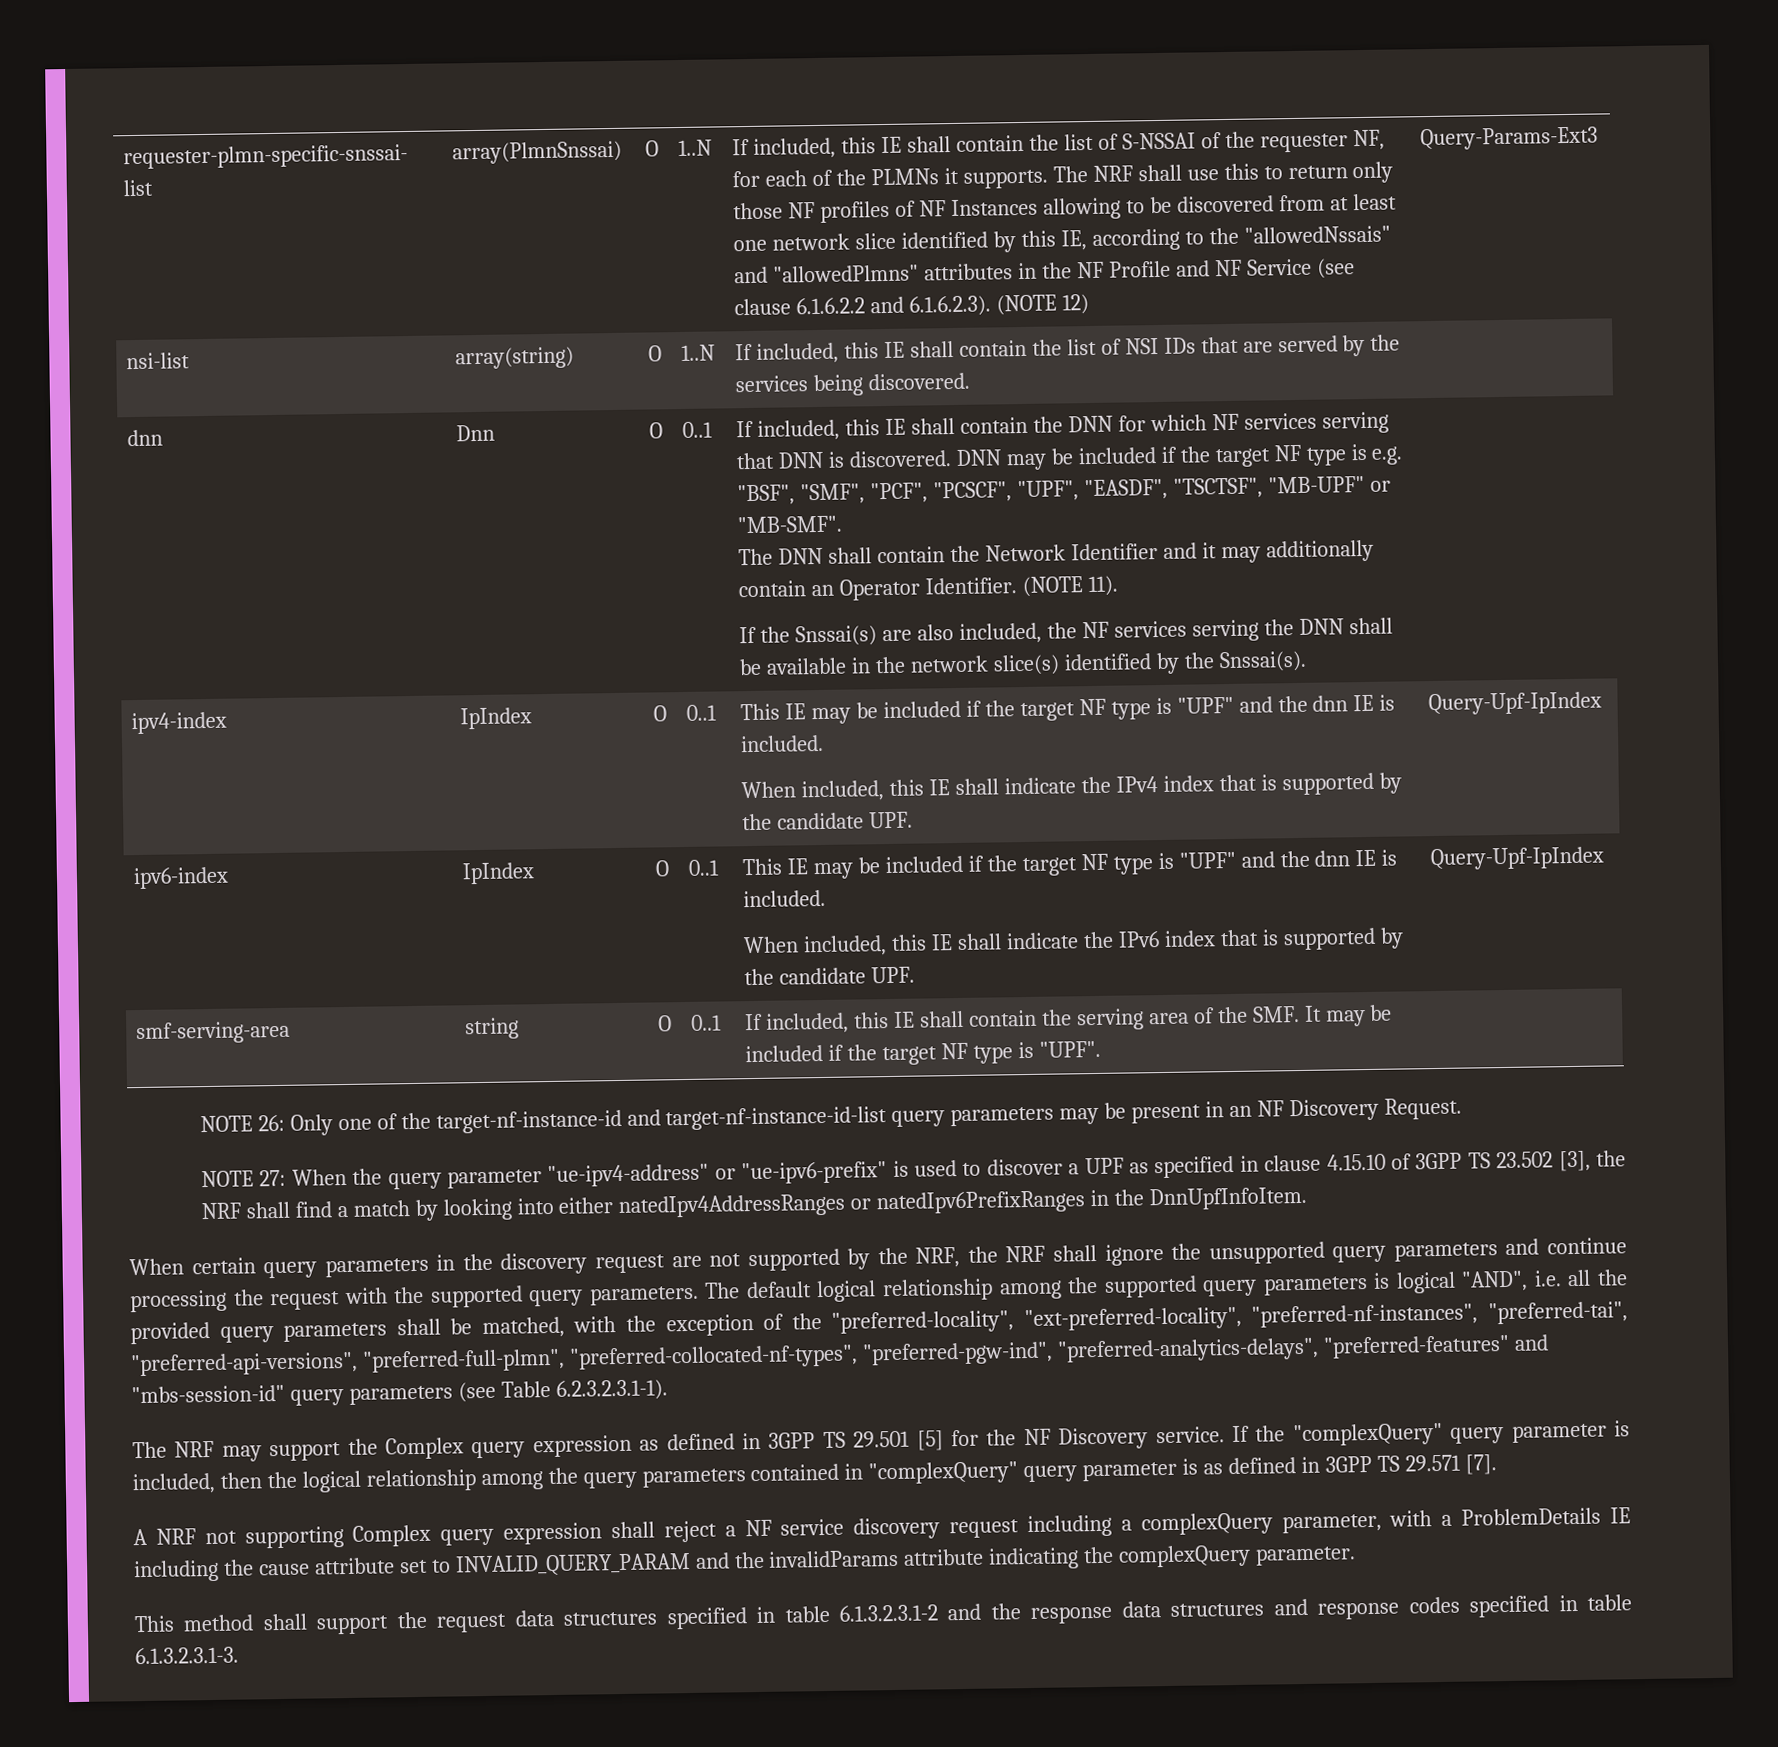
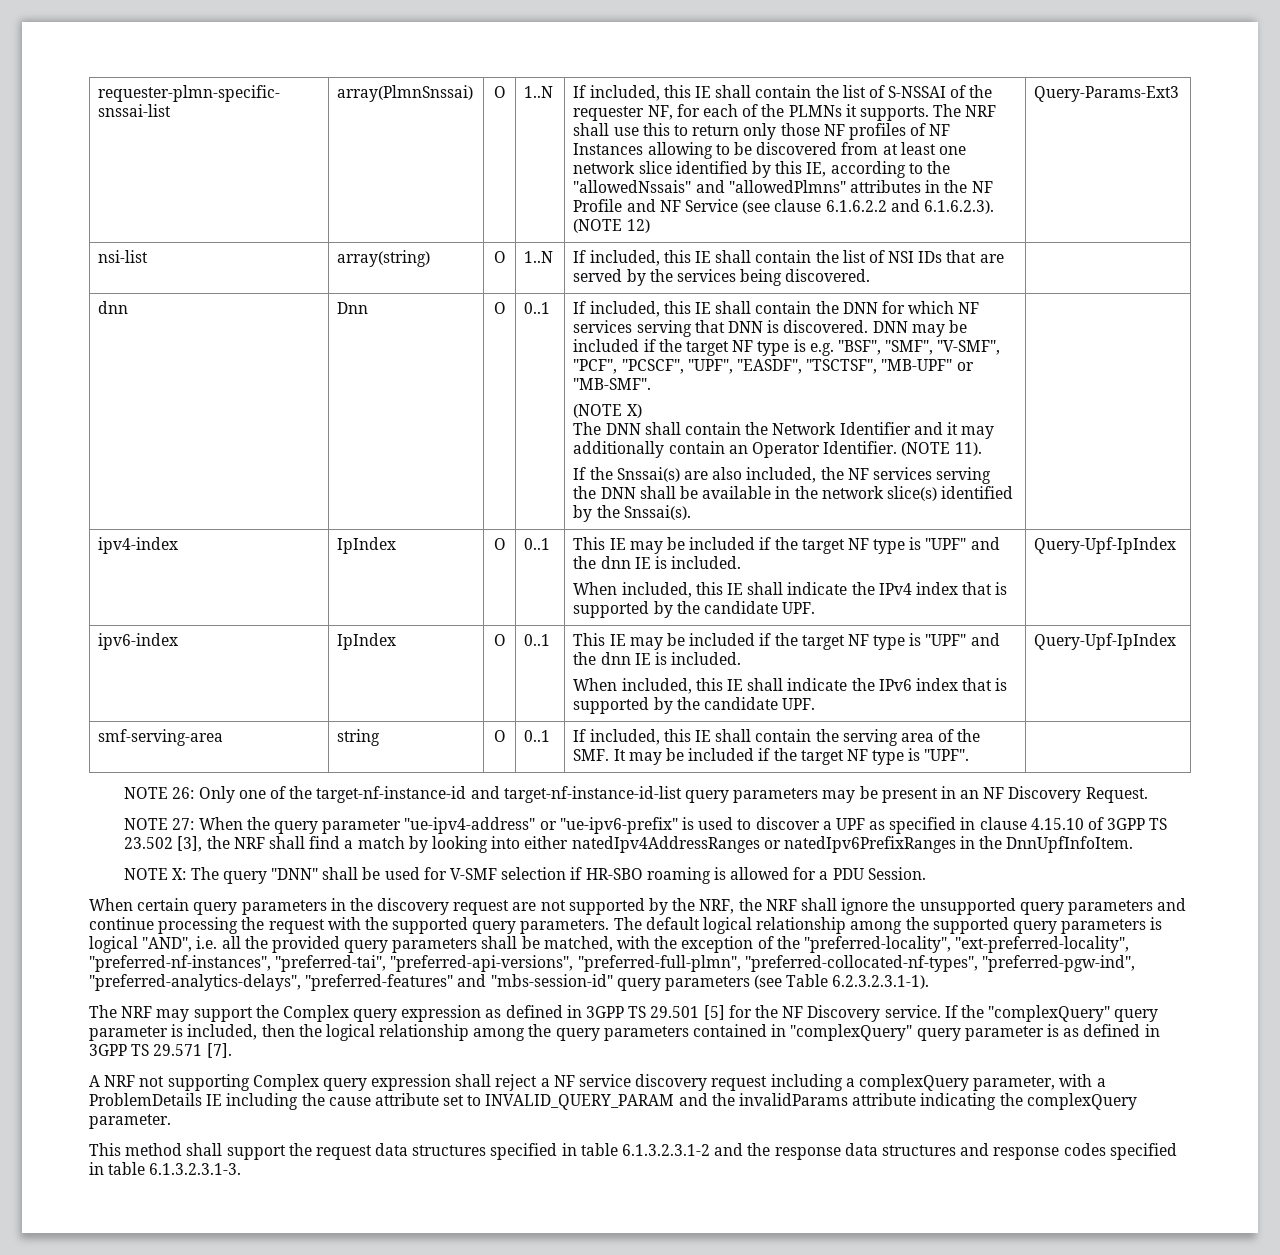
- DNN may be included if the target NF type is e.g. "BSF", "SMF", "PCF", "PCSCF", "UPF", "EASDF", "TSCTSF", "MB-UPF" or "MB-SMF".
+ DNN may be included if the target NF type is e.g. "BSF", "SMF", "V-SMF", "PCF", "PCSCF", "UPF", "EASDF", "TSCTSF", "MB-UPF" or "MB-SMF".
+ (NOTE X)
+ NOTE X: The query "DNN" shall be used for V-SMF selection if HR-SBO roaming is allowed for a PDU Session.

